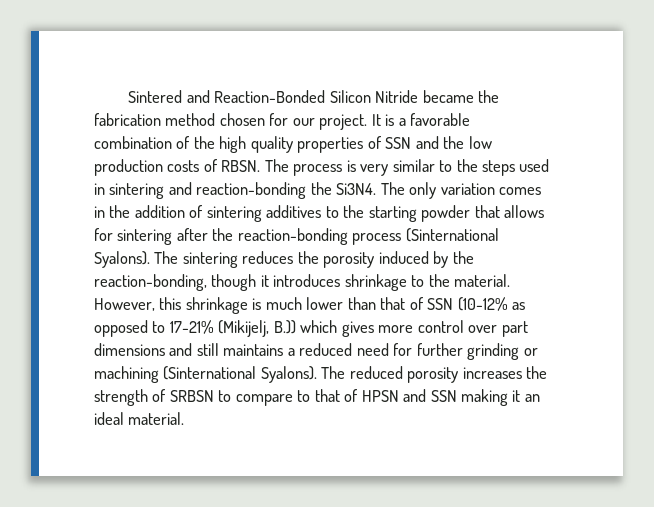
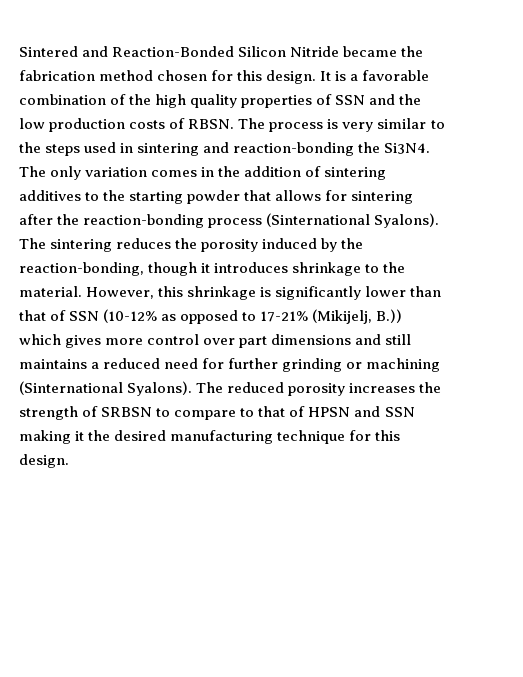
- Sintered and Reaction-Bonded Silicon Nitride became the fabrication method chosen for our project.
+ Sintered and Reaction-Bonded Silicon Nitride became the fabrication method chosen for this design.
- However, this shrinkage is much lower than that of SSN (10-12% as opposed to 17-21% (Mikijelj, B.)) which gives more control over part dimensions and still maintains a reduced need for further grinding or machining (Sinternational Syalons).
+ However, this shrinkage is significantly lower than that of SSN (10-12% as opposed to 17-21% (Mikijelj, B.)) which gives more control over part dimensions and still maintains a reduced need for further grinding or machining (Sinternational Syalons).
- The reduced porosity increases the strength of SRBSN to compare to that of HPSN and SSN making it an ideal material.
+ The reduced porosity increases the strength of SRBSN to compare to that of HPSN and SSN making it the desired manufacturing technique for this design.

